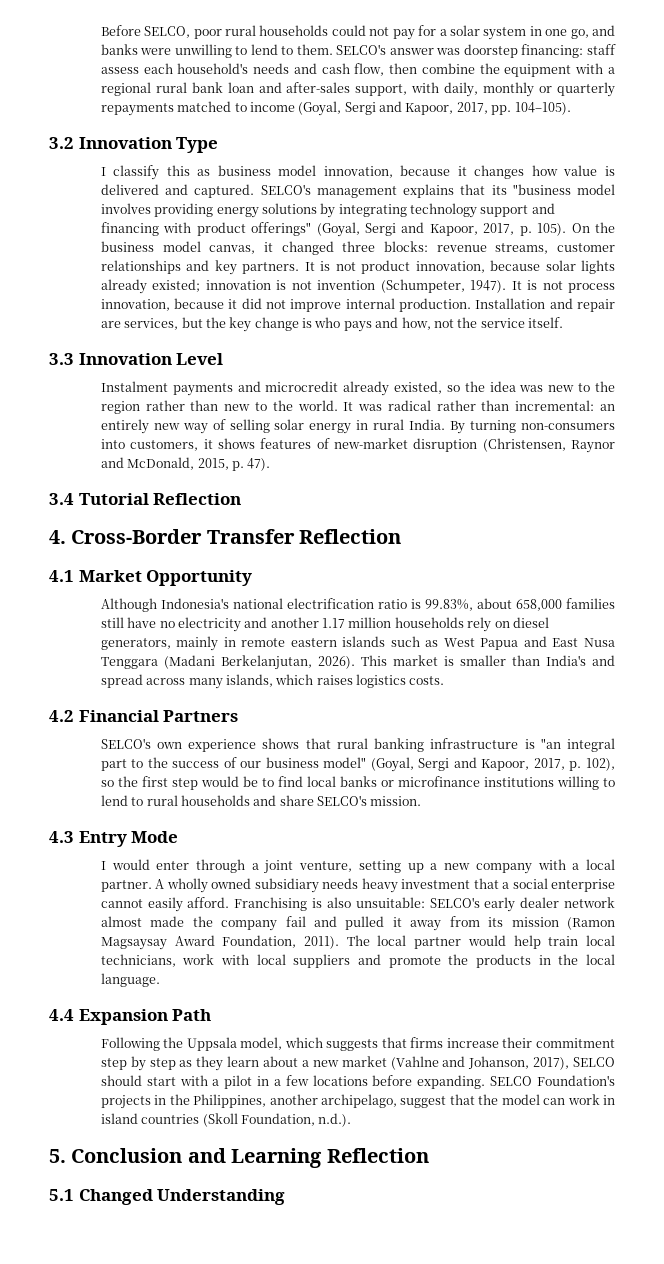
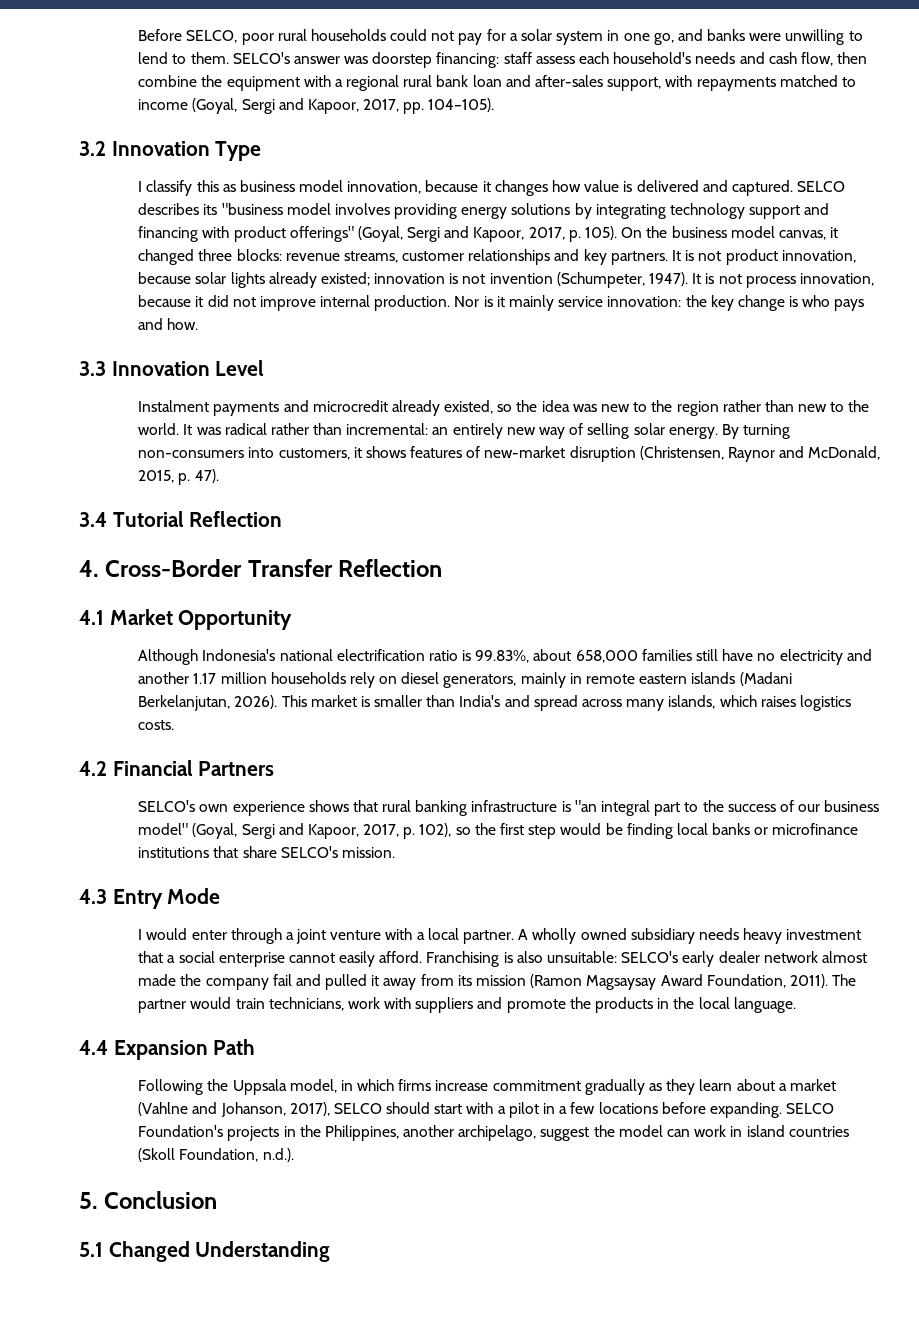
- SELCO's answer was doorstep financing: staff assess each household's needs and cash flow, then combine the equipment with a regional rural bank loan and after-sales support, with daily, monthly or quarterly repayments matched to income (Goyal, Sergi and Kapoor, 2017, pp. 104–105).
+ SELCO's answer was doorstep financing: staff assess each household's needs and cash flow, then combine the equipment with a regional rural bank loan and after-sales support, with repayments matched to income (Goyal, Sergi and Kapoor, 2017, pp. 104–105).
- SELCO's management explains that its "business model involves providing energy solutions by integrating technology support and financing with product offerings" (Goyal, Sergi and Kapoor, 2017, p. 105).
+ SELCO describes its "business model involves providing energy solutions by integrating technology support and financing with product offerings" (Goyal, Sergi and Kapoor, 2017, p. 105).
- Installation and repair are services, but the key change is who pays and how, not the service itself.
+ Nor is it mainly service innovation: the key change is who pays and how.
- It was radical rather than incremental: an entirely new way of selling solar energy in rural India.
+ It was radical rather than incremental: an entirely new way of selling solar energy.
- Although Indonesia's national electrification ratio is 99.83%, about 658,000 families still have no electricity and another 1.17 million households rely on diesel generators, mainly in remote eastern islands such as West Papua and East Nusa Tenggara (Madani Berkelanjutan, 2026).
+ Although Indonesia's national electrification ratio is 99.83%, about 658,000 families still have no electricity and another 1.17 million households rely on diesel generators, mainly in remote eastern islands (Madani Berkelanjutan, 2026).
- SELCO's own experience shows that rural banking infrastructure is "an integral part to the success of our business model" (Goyal, Sergi and Kapoor, 2017, p. 102), so the first step would be to find local banks or microfinance institutions willing to lend to rural households and share SELCO's mission.
+ SELCO's own experience shows that rural banking infrastructure is "an integral part to the success of our business model" (Goyal, Sergi and Kapoor, 2017, p. 102), so the first step would be finding local banks or microfinance institutions that share SELCO's mission.
- I would enter through a joint venture, setting up a new company with a local partner.
+ I would enter through a joint venture with a local partner.
- The local partner would help train local technicians, work with local suppliers and promote the products in the local language.
+ The partner would train technicians, work with suppliers and promote the products in the local language.
- Following the Uppsala model, which suggests that firms increase their commitment step by step as they learn about a new market (Vahlne and Johanson, 2017), SELCO should start with a pilot in a few locations before expanding.
+ Following the Uppsala model, in which firms increase commitment gradually as they learn about a market (Vahlne and Johanson, 2017), SELCO should start with a pilot in a few locations before expanding.
- SELCO Foundation's projects in the Philippines, another archipelago, suggest that the model can work in island countries (Skoll Foundation, n.d.).
+ SELCO Foundation's projects in the Philippines, another archipelago, suggest the model can work in island countries (Skoll Foundation, n.d.).
- 5. Conclusion and Learning Reflection
+ 5. Conclusion

